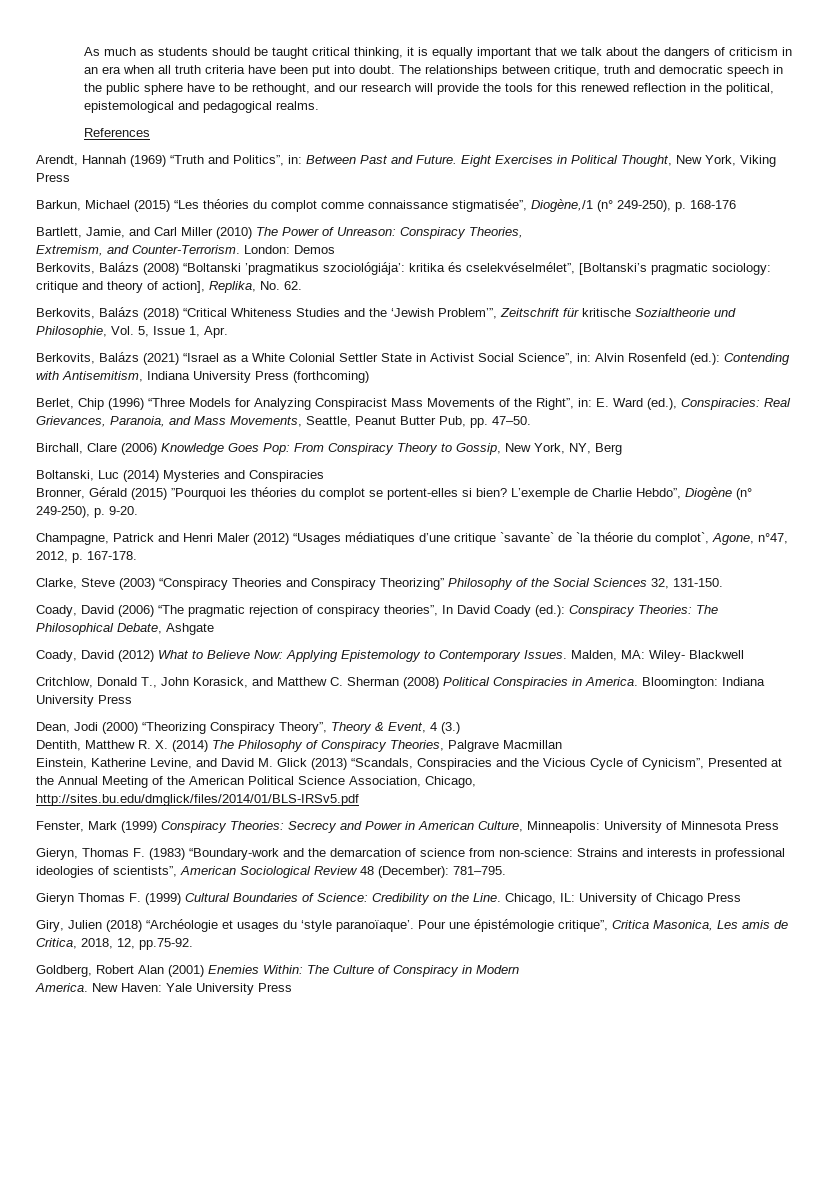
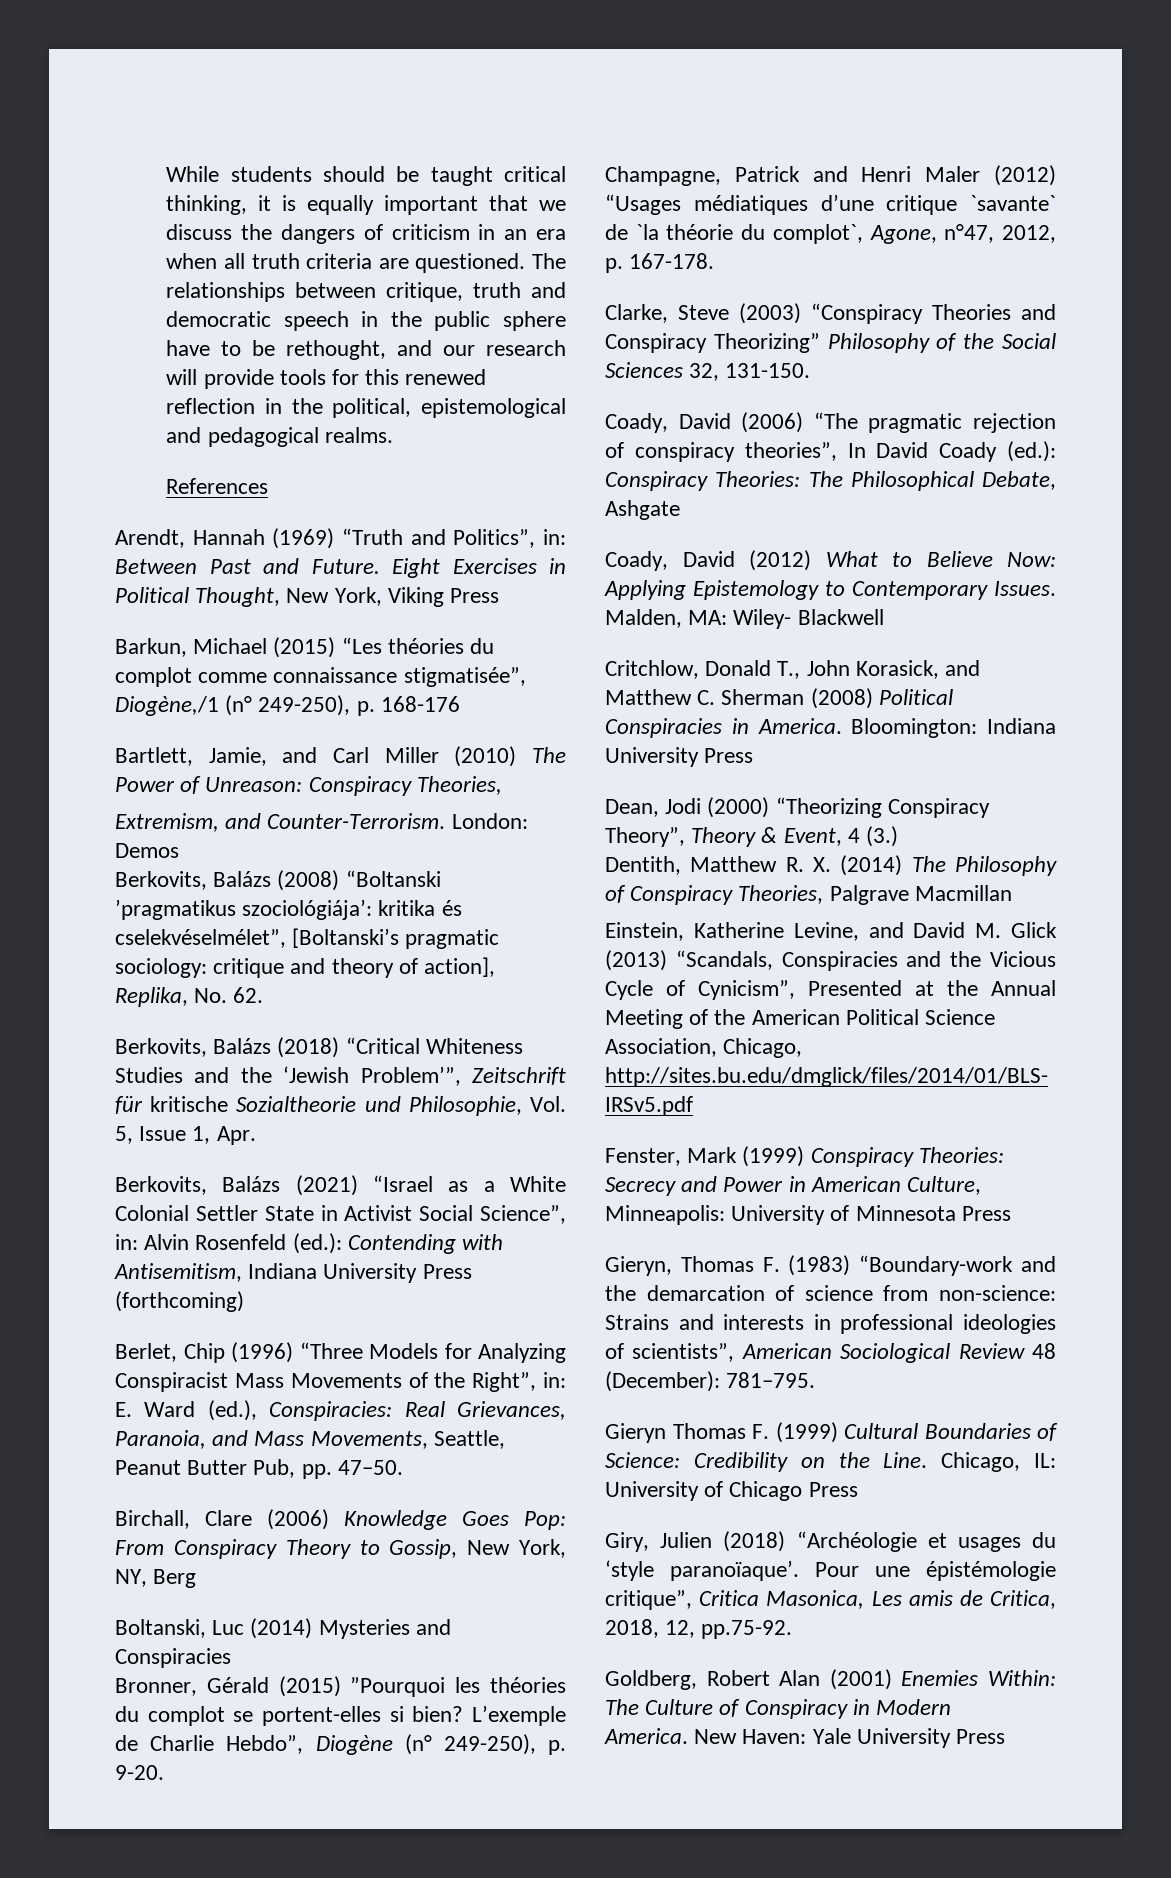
- As much as students should be taught critical thinking, it is equally important that we talk about the dangers of criticism in an era when all truth criteria have been put into doubt.
+ While students should be taught critical thinking, it is equally important that we discuss the dangers of criticism in an era when all truth criteria are questioned.
- The relationships between critique, truth and democratic speech in the public sphere have to be rethought, and our research will provide the tools for this renewed reflection in the political, epistemological and pedagogical realms.
+ The relationships between critique, truth and democratic speech in the public sphere have to be rethought, and our research will provide tools for this renewed reflection in the political, epistemological and pedagogical realms.

